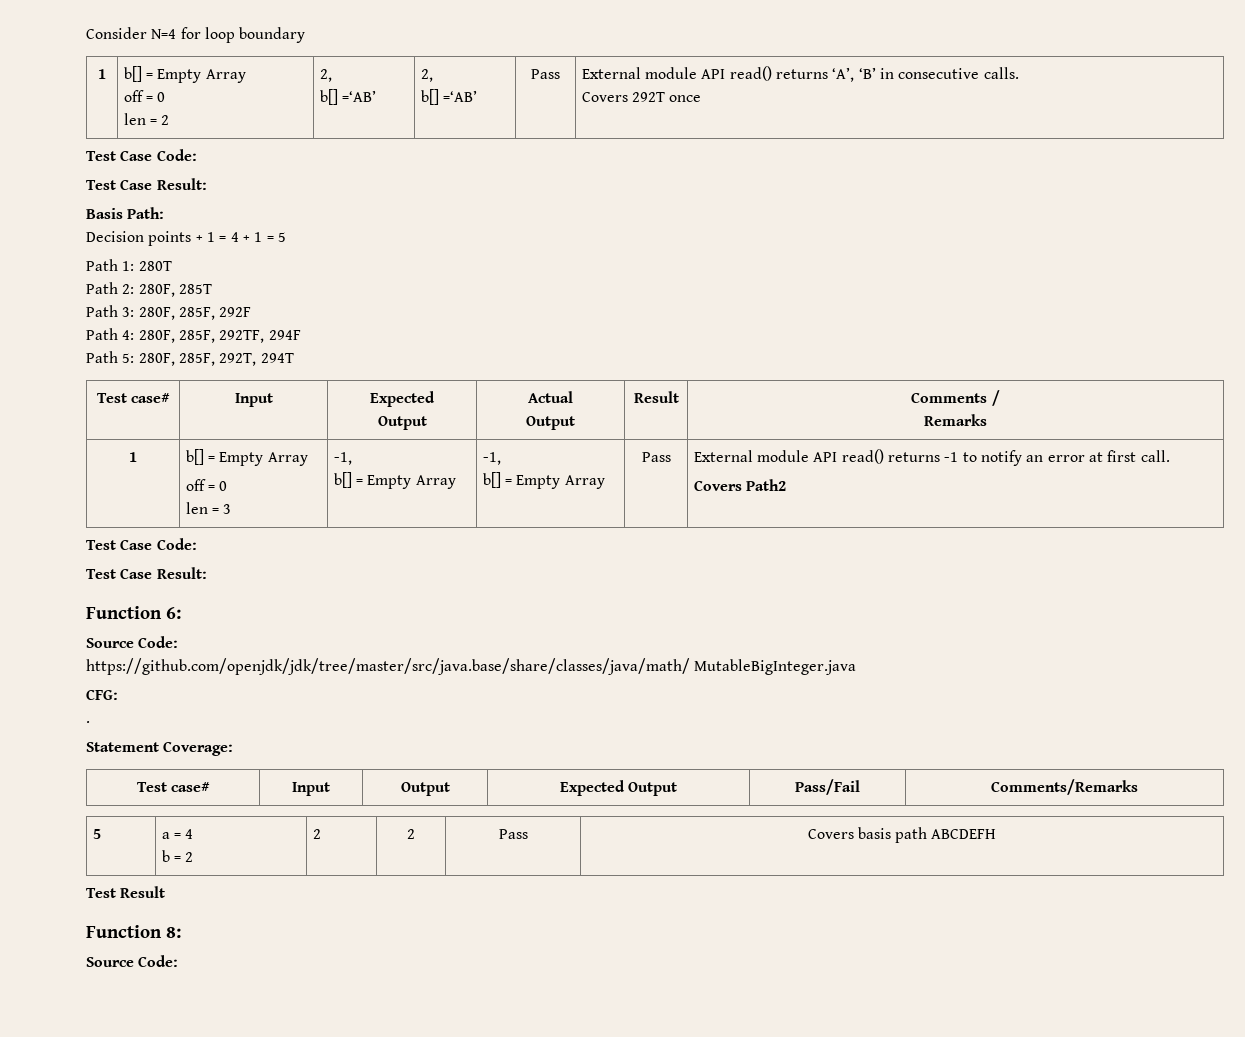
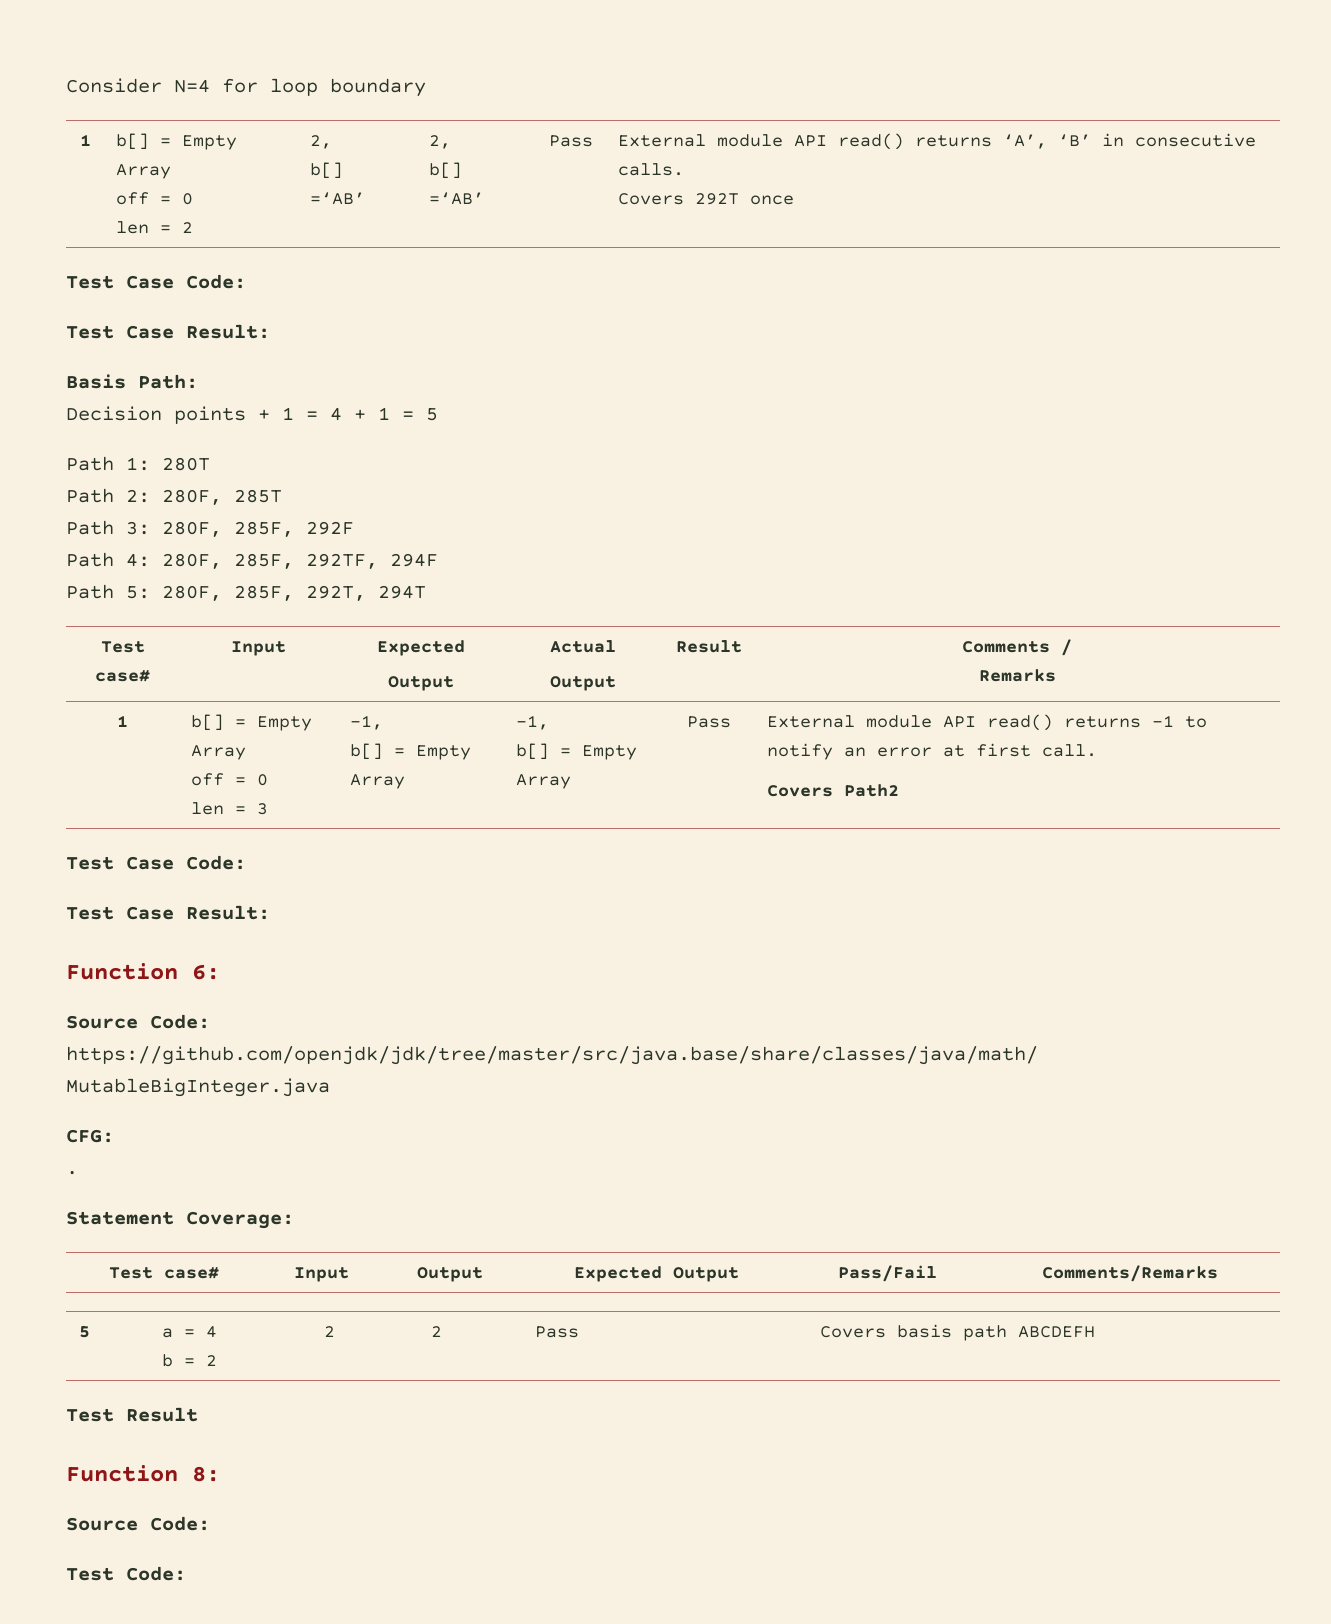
+ Test Code:

